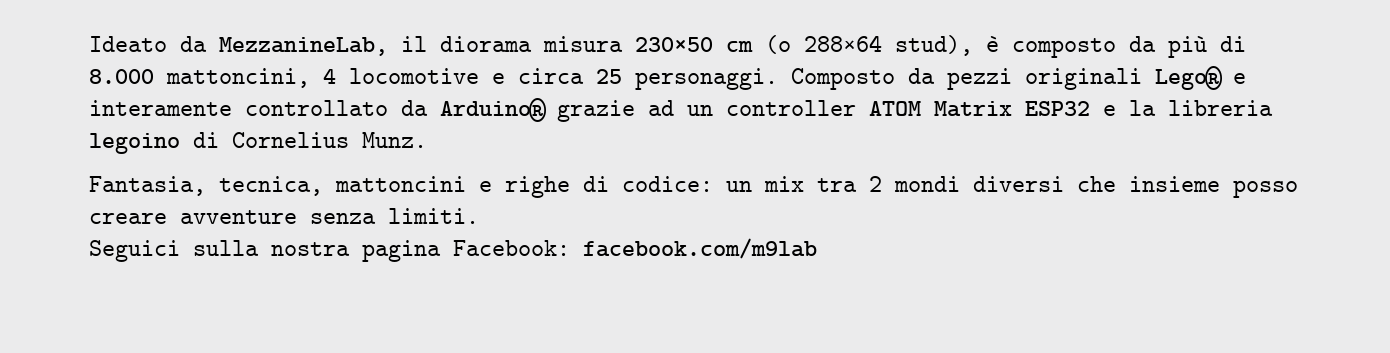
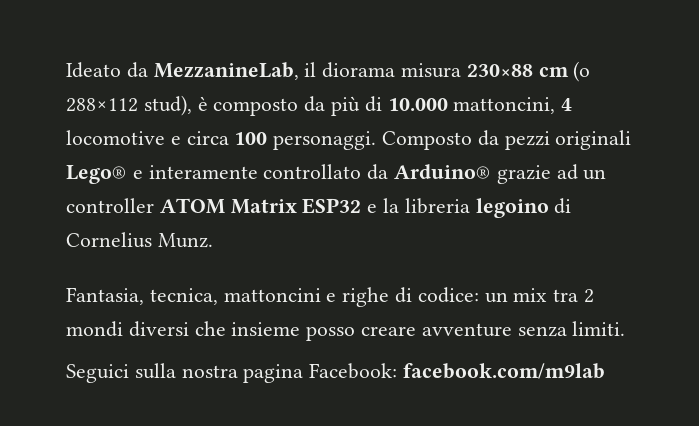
- Ideato da MezzanineLab, il diorama misura 230×50 cm (o 288×64 stud), è composto da più di 8.000 mattoncini, 4 locomotive e circa 25 personaggi.
+ Ideato da MezzanineLab, il diorama misura 230×88 cm (o 288×112 stud), è composto da più di 10.000 mattoncini, 4 locomotive e circa 100 personaggi.

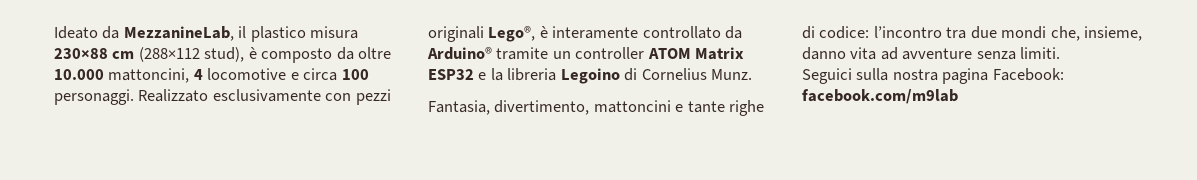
- Ideato da MezzanineLab, il diorama misura 230×88 cm (o 288×112 stud), è composto da più di 10.000 mattoncini, 4 locomotive e circa 100 personaggi.
+ Ideato da MezzanineLab, il plastico misura 230×88 cm (288×112 stud), è composto da oltre 10.000 mattoncini, 4 locomotive e circa 100 personaggi.
- Composto da pezzi originali Lego® e interamente controllato da Arduino® grazie ad un controller ATOM Matrix ESP32 e la libreria legoino di Cornelius Munz.
+ Realizzato esclusivamente con pezzi originali Lego®, è interamente controllato da Arduino® tramite un controller ATOM Matrix ESP32 e la libreria Legoino di Cornelius Munz.
- Fantasia, tecnica, mattoncini e righe di codice: un mix tra 2 mondi diversi che insieme posso creare avventure senza limiti.
+ Fantasia, divertimento, mattoncini e tante righe di codice: l’incontro tra due mondi che, insieme, danno vita ad avventure senza limiti.

